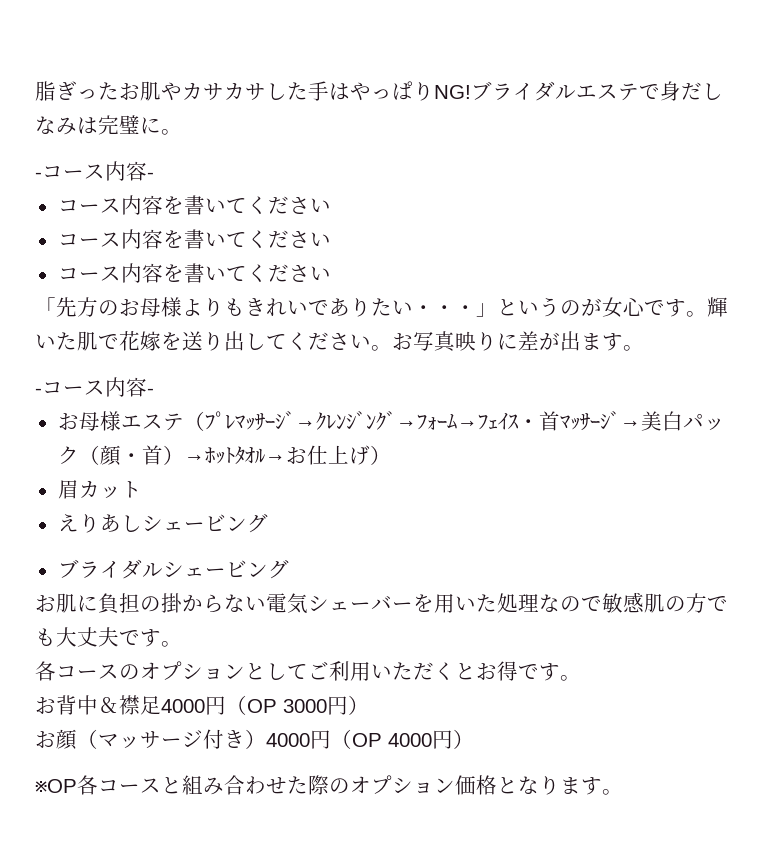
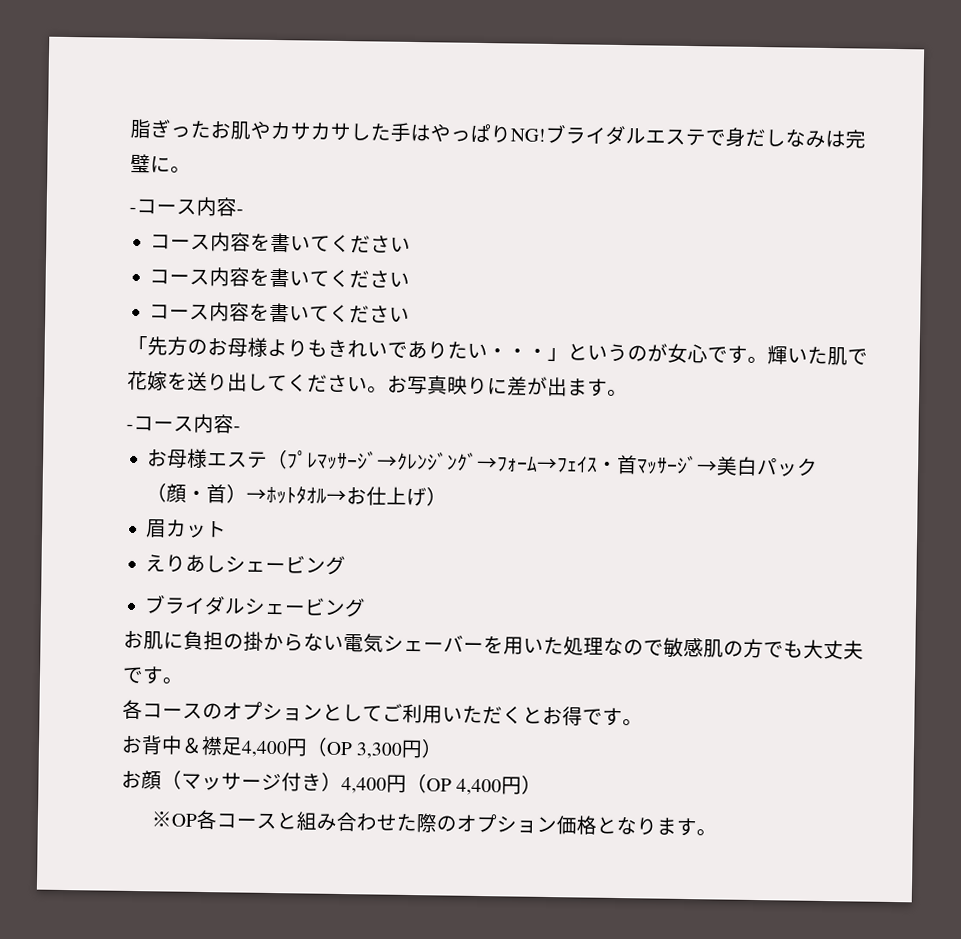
- お背中＆襟足4000円（OP 3000円）
+ お背中＆襟足4,400円（OP 3,300円）
- お顔（マッサージ付き）4000円（OP 4000円）
+ お顔（マッサージ付き）4,400円（OP 4,400円）

